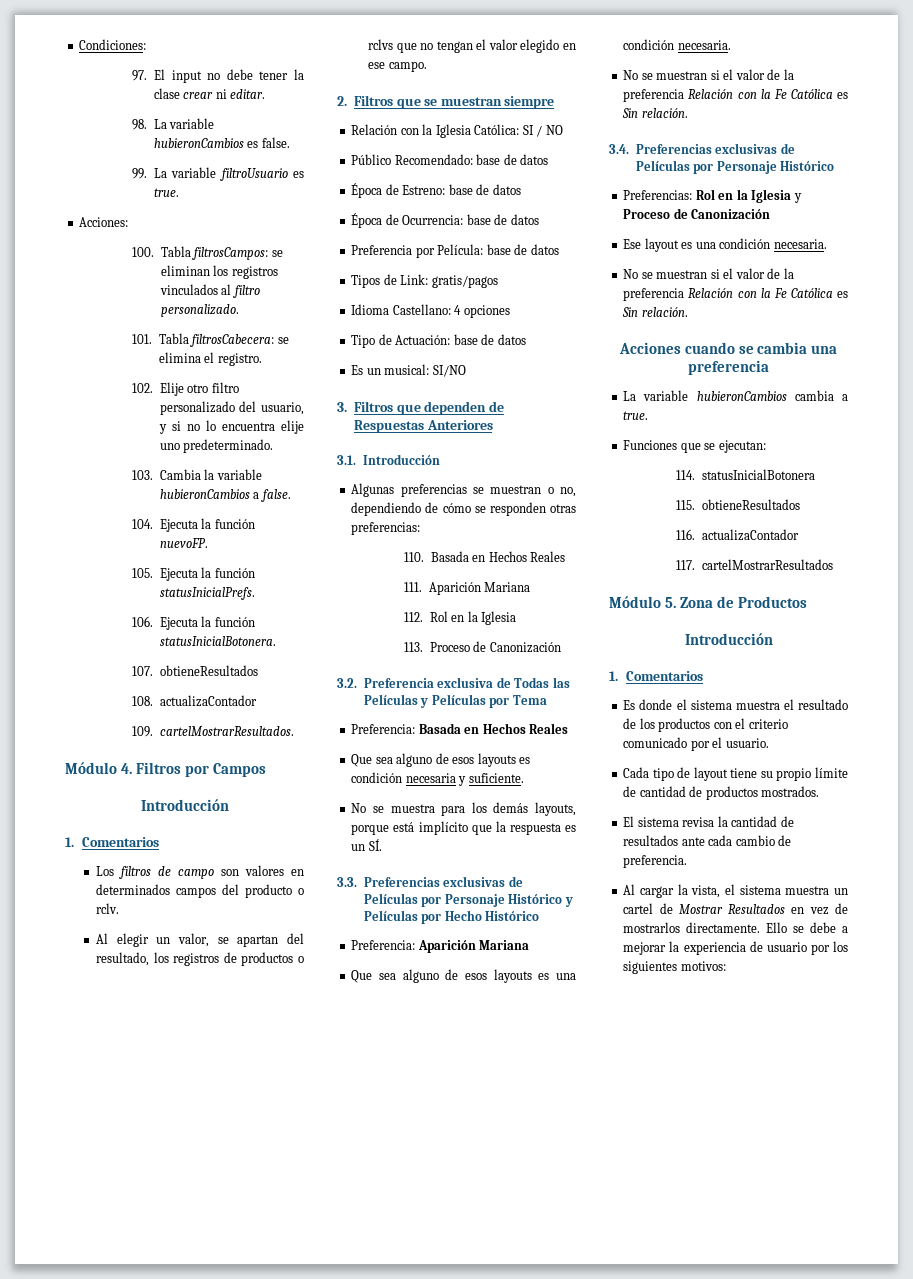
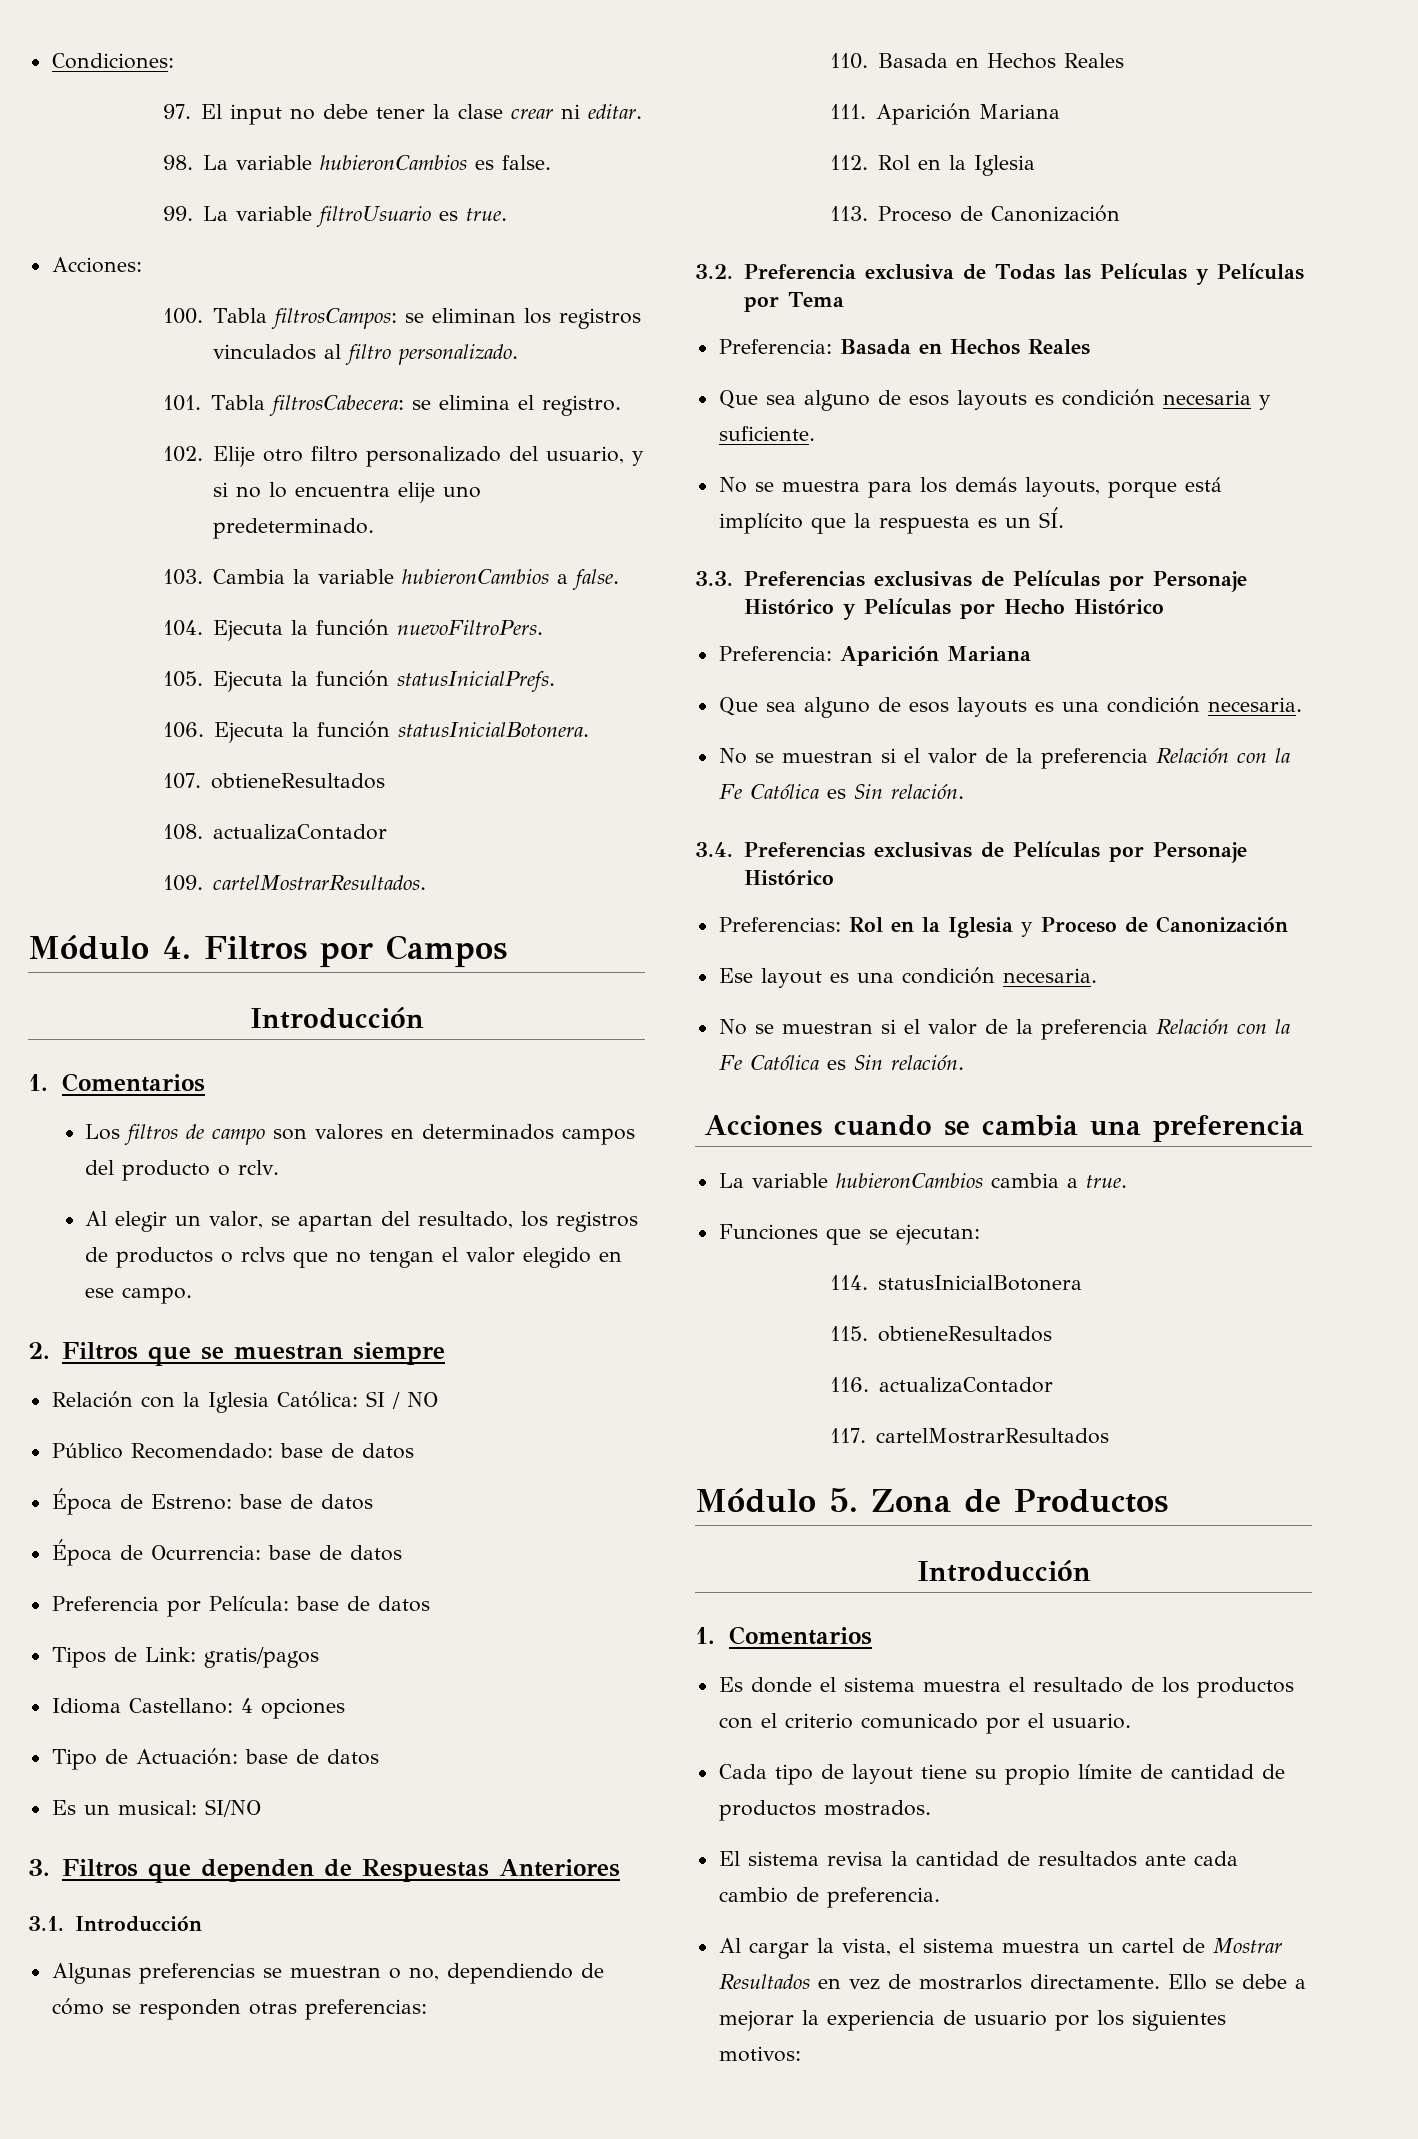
- 104. Ejecuta la función nuevoFP.
+ 104. Ejecuta la función nuevoFiltroPers.

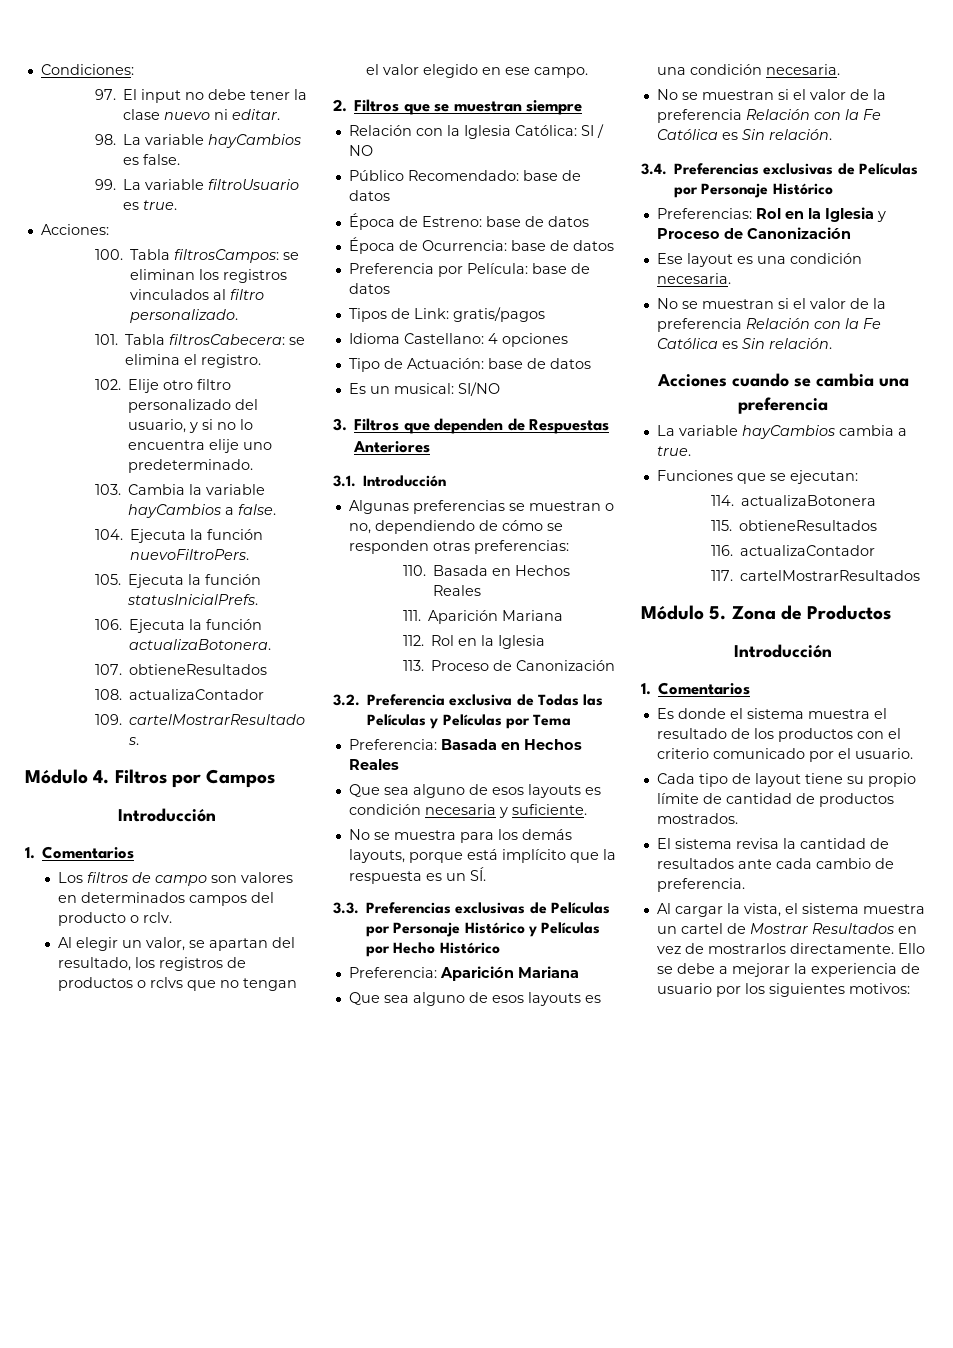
- 97. El input no debe tener la clase crear ni editar.
+ 97. El input no debe tener la clase nuevo ni editar.
- 98. La variable hubieronCambios es false.
+ 98. La variable hayCambios es false.
- 103. Cambia la variable hubieronCambios a false.
+ 103. Cambia la variable hayCambios a false.
- 106. Ejecuta la función statusInicialBotonera.
+ 106. Ejecuta la función actualizaBotonera.
- La variable hubieronCambios cambia a true.
+ La variable hayCambios cambia a true.
- 114. statusInicialBotonera
+ 114. actualizaBotonera

